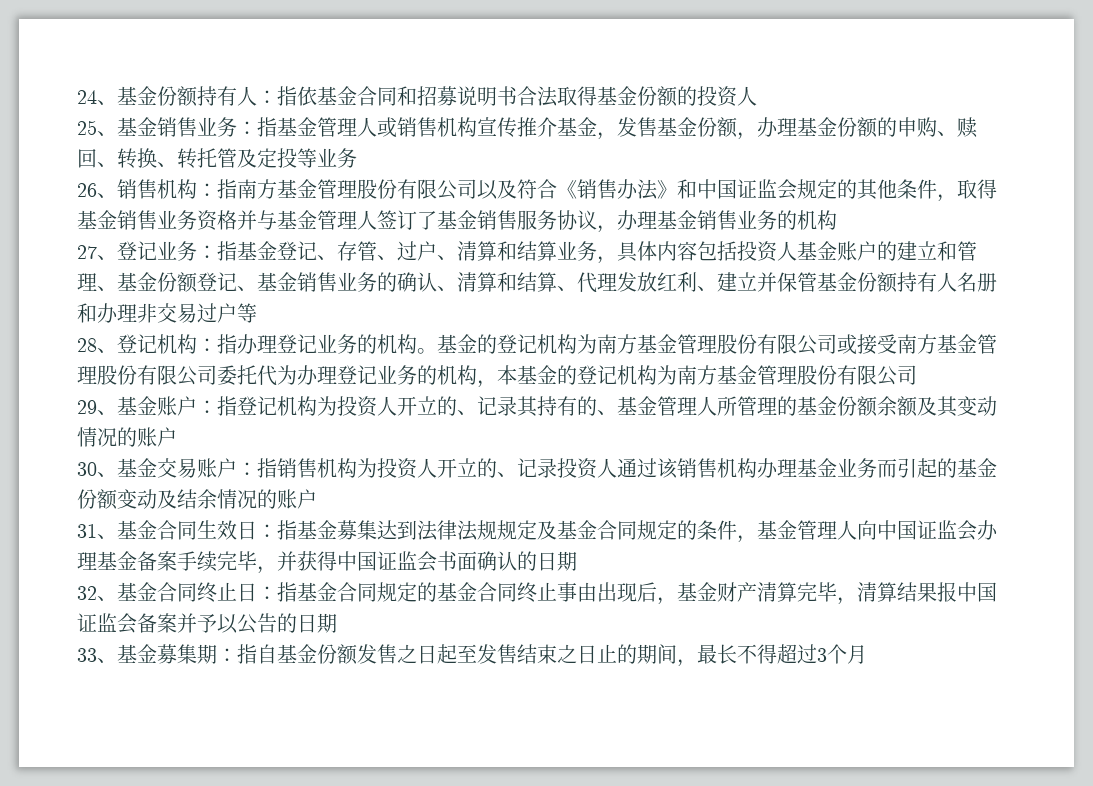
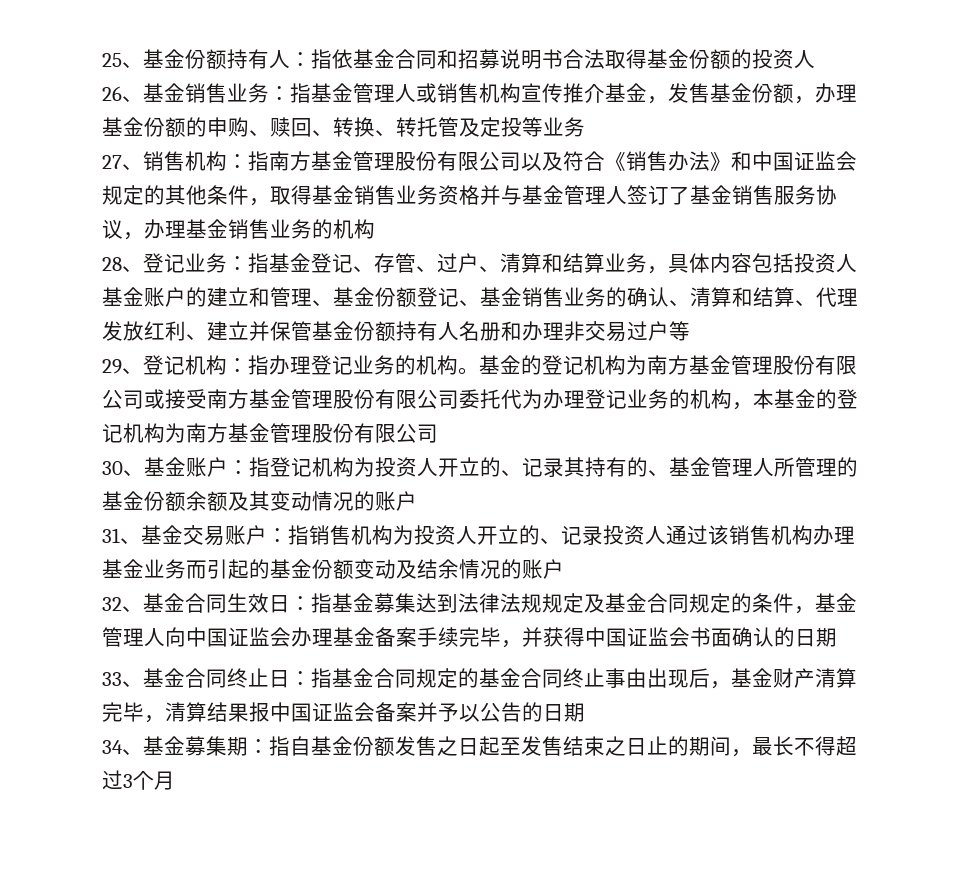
- 24、基金份额持有人：指依基金合同和招募说明书合法取得基金份额的投资人
+ 25、基金份额持有人：指依基金合同和招募说明书合法取得基金份额的投资人
- 25、基金销售业务：指基金管理人或销售机构宣传推介基金，发售基金份额，办理基金份额的申购、赎回、转换、转托管及定投等业务
+ 26、基金销售业务：指基金管理人或销售机构宣传推介基金，发售基金份额，办理基金份额的申购、赎回、转换、转托管及定投等业务
- 26、销售机构：指南方基金管理股份有限公司以及符合《销售办法》和中国证监会规定的其他条件，取得基金销售业务资格并与基金管理人签订了基金销售服务协议，办理基金销售业务的机构
+ 27、销售机构：指南方基金管理股份有限公司以及符合《销售办法》和中国证监会规定的其他条件，取得基金销售业务资格并与基金管理人签订了基金销售服务协议，办理基金销售业务的机构
- 27、登记业务：指基金登记、存管、过户、清算和结算业务，具体内容包括投资人基金账户的建立和管理、基金份额登记、基金销售业务的确认、清算和结算、代理发放红利、建立并保管基金份额持有人名册和办理非交易过户等
+ 28、登记业务：指基金登记、存管、过户、清算和结算业务，具体内容包括投资人基金账户的建立和管理、基金份额登记、基金销售业务的确认、清算和结算、代理发放红利、建立并保管基金份额持有人名册和办理非交易过户等
- 28、登记机构：指办理登记业务的机构。
+ 29、登记机构：指办理登记业务的机构。
- 29、基金账户：指登记机构为投资人开立的、记录其持有的、基金管理人所管理的基金份额余额及其变动情况的账户
+ 30、基金账户：指登记机构为投资人开立的、记录其持有的、基金管理人所管理的基金份额余额及其变动情况的账户
- 30、基金交易账户：指销售机构为投资人开立的、记录投资人通过该销售机构办理基金业务而引起的基金份额变动及结余情况的账户
+ 31、基金交易账户：指销售机构为投资人开立的、记录投资人通过该销售机构办理基金业务而引起的基金份额变动及结余情况的账户
- 31、基金合同生效日：指基金募集达到法律法规规定及基金合同规定的条件，基金管理人向中国证监会办理基金备案手续完毕，并获得中国证监会书面确认的日期
+ 32、基金合同生效日：指基金募集达到法律法规规定及基金合同规定的条件，基金管理人向中国证监会办理基金备案手续完毕，并获得中国证监会书面确认的日期
- 32、基金合同终止日：指基金合同规定的基金合同终止事由出现后，基金财产清算完毕，清算结果报中国证监会备案并予以公告的日期
+ 33、基金合同终止日：指基金合同规定的基金合同终止事由出现后，基金财产清算完毕，清算结果报中国证监会备案并予以公告的日期
- 33、基金募集期：指自基金份额发售之日起至发售结束之日止的期间，最长不得超过3个月
+ 34、基金募集期：指自基金份额发售之日起至发售结束之日止的期间，最长不得超过3个月

